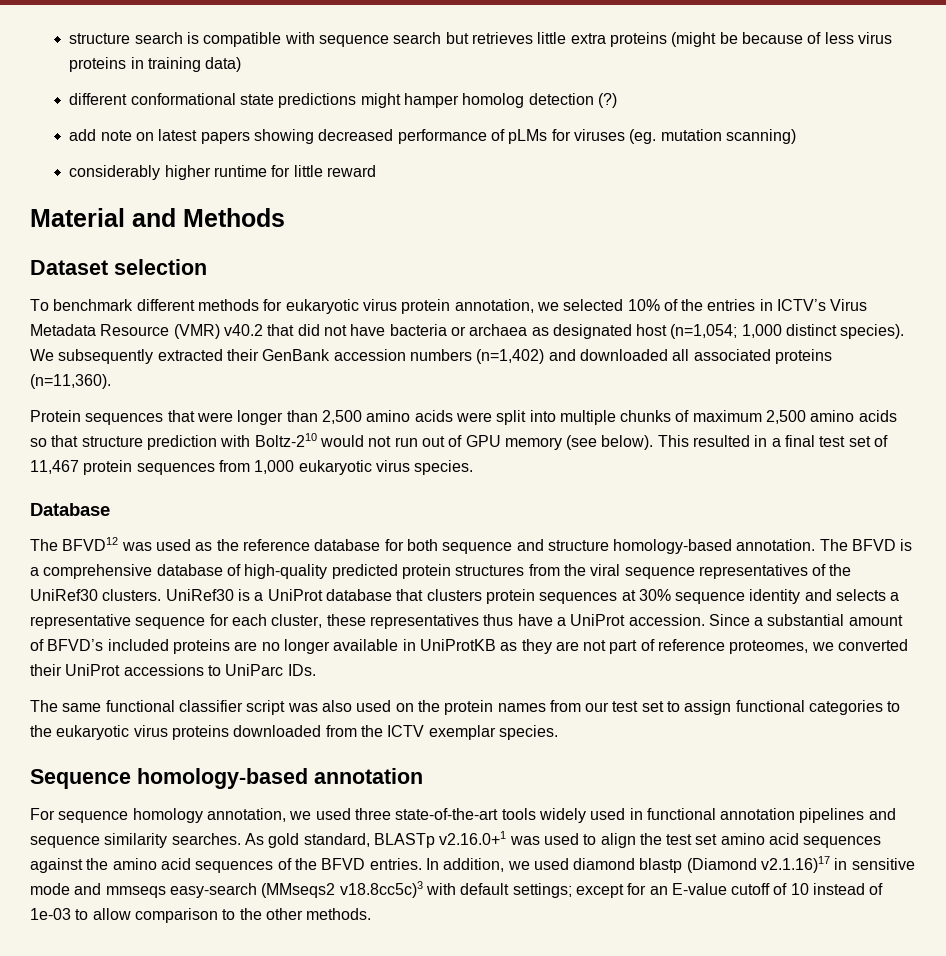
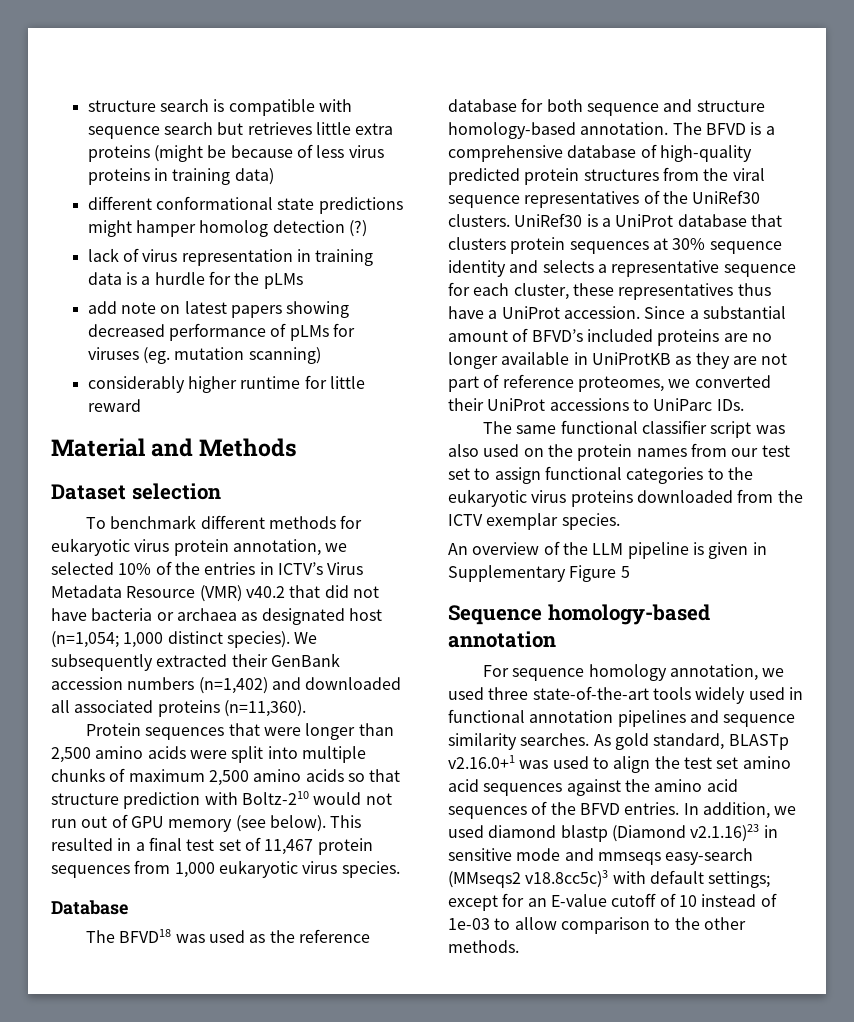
+ lack of virus representation in training data is a hurdle for the pLMs
- The BFVD12 was used as the reference database for both sequence and structure homology-based annotation.
+ The BFVD18 was used as the reference database for both sequence and structure homology-based annotation.
+ An overview of the LLM pipeline is given in Supplementary Figure 5
- In addition, we used diamond blastp (Diamond v2.1.16)17 in sensitive mode and mmseqs easy-search (MMseqs2 v18.8cc5c)3 with default settings; except for an E-value cutoff of 10 instead of 1e-03 to allow comparison to the other methods.
+ In addition, we used diamond blastp (Diamond v2.1.16)23 in sensitive mode and mmseqs easy-search (MMseqs2 v18.8cc5c)3 with default settings; except for an E-value cutoff of 10 instead of 1e-03 to allow comparison to the other methods.

